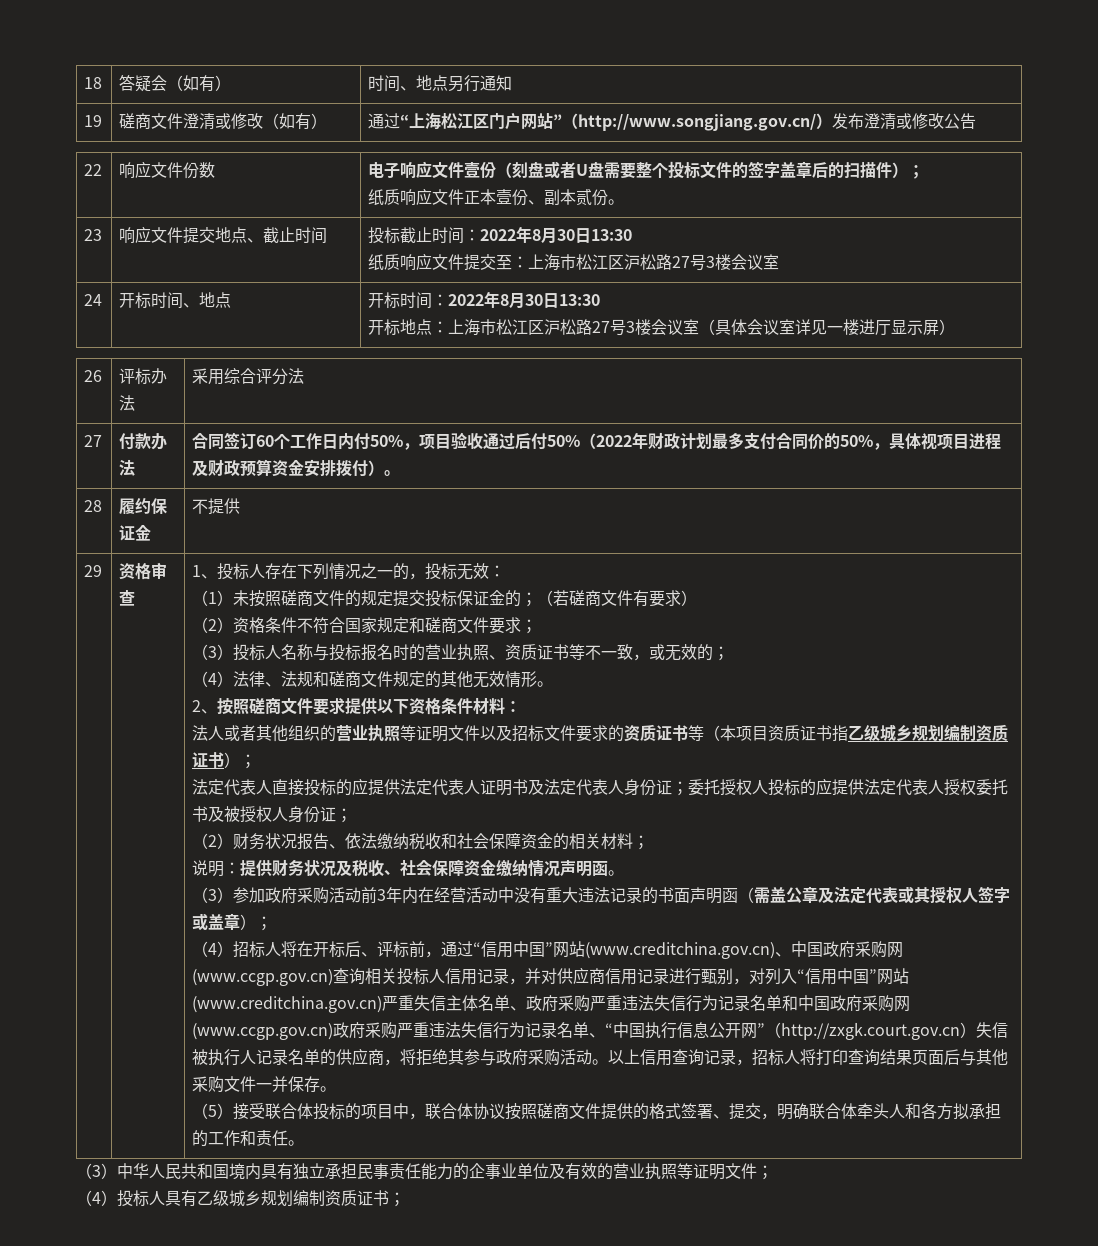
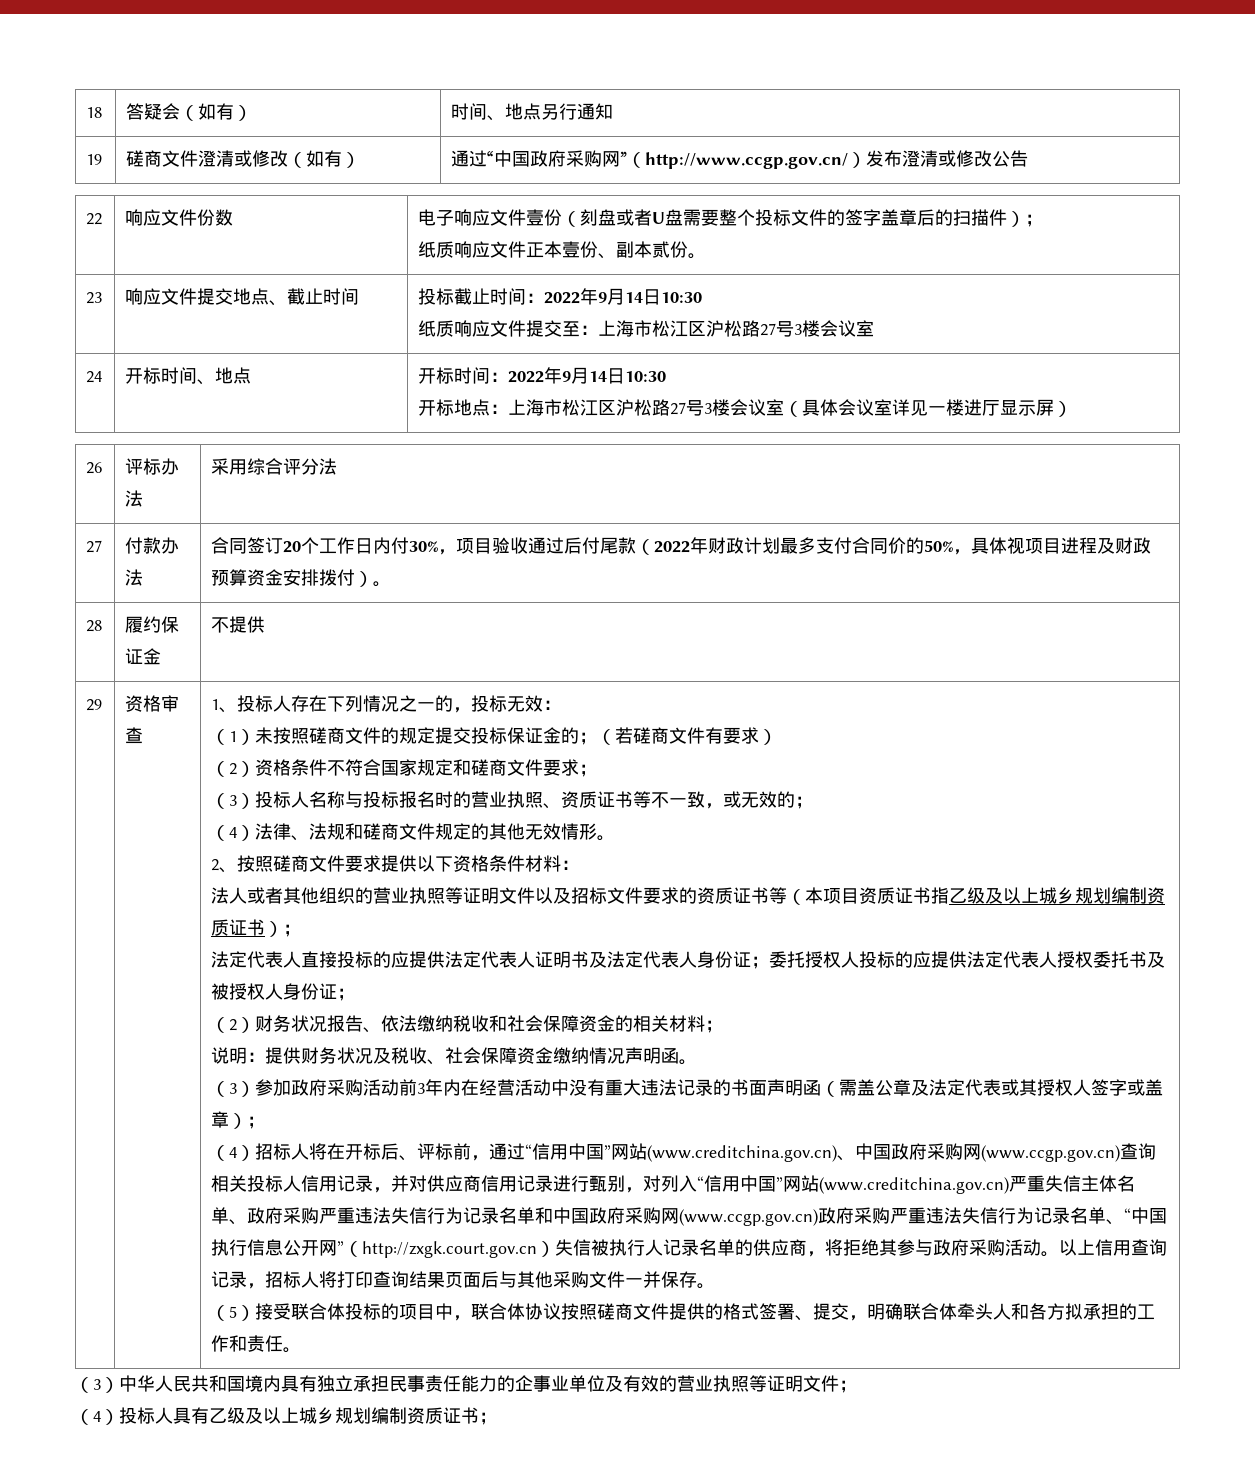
- 19 | 磋商文件澄清或修改（如有） | 通过“上海松江区门户网站”（http://www.songjiang.gov.cn/）发布澄清或修改公告
+ 19 | 磋商文件澄清或修改（如有） | 通过“中国政府采购网”（http://www.ccgp.gov.cn/）发布澄清或修改公告
- 23 | 响应文件提交地点、截止时间 | 投标截止时间：2022年8月30日13:30
+ 23 | 响应文件提交地点、截止时间 | 投标截止时间：2022年9月14日10:30
- 24 | 开标时间、地点 | 开标时间：2022年8月30日13:30
+ 24 | 开标时间、地点 | 开标时间：2022年9月14日10:30
- 27 | 付款办法 | 合同签订60个工作日内付50%，项目验收通过后付50%（2022年财政计划最多支付合同价的50%，具体视项目进程及财政预算资金安排拨付）。
+ 27 | 付款办法 | 合同签订20个工作日内付30%，项目验收通过后付尾款（2022年财政计划最多支付合同价的50%，具体视项目进程及财政预算资金安排拨付）。
- 法人或者其他组织的营业执照等证明文件以及招标文件要求的资质证书等（本项目资质证书指乙级城乡规划编制资质证书）；
+ 法人或者其他组织的营业执照等证明文件以及招标文件要求的资质证书等（本项目资质证书指乙级及以上城乡规划编制资质证书）；
- （4）投标人具有乙级城乡规划编制资质证书；
+ （4）投标人具有乙级及以上城乡规划编制资质证书；

